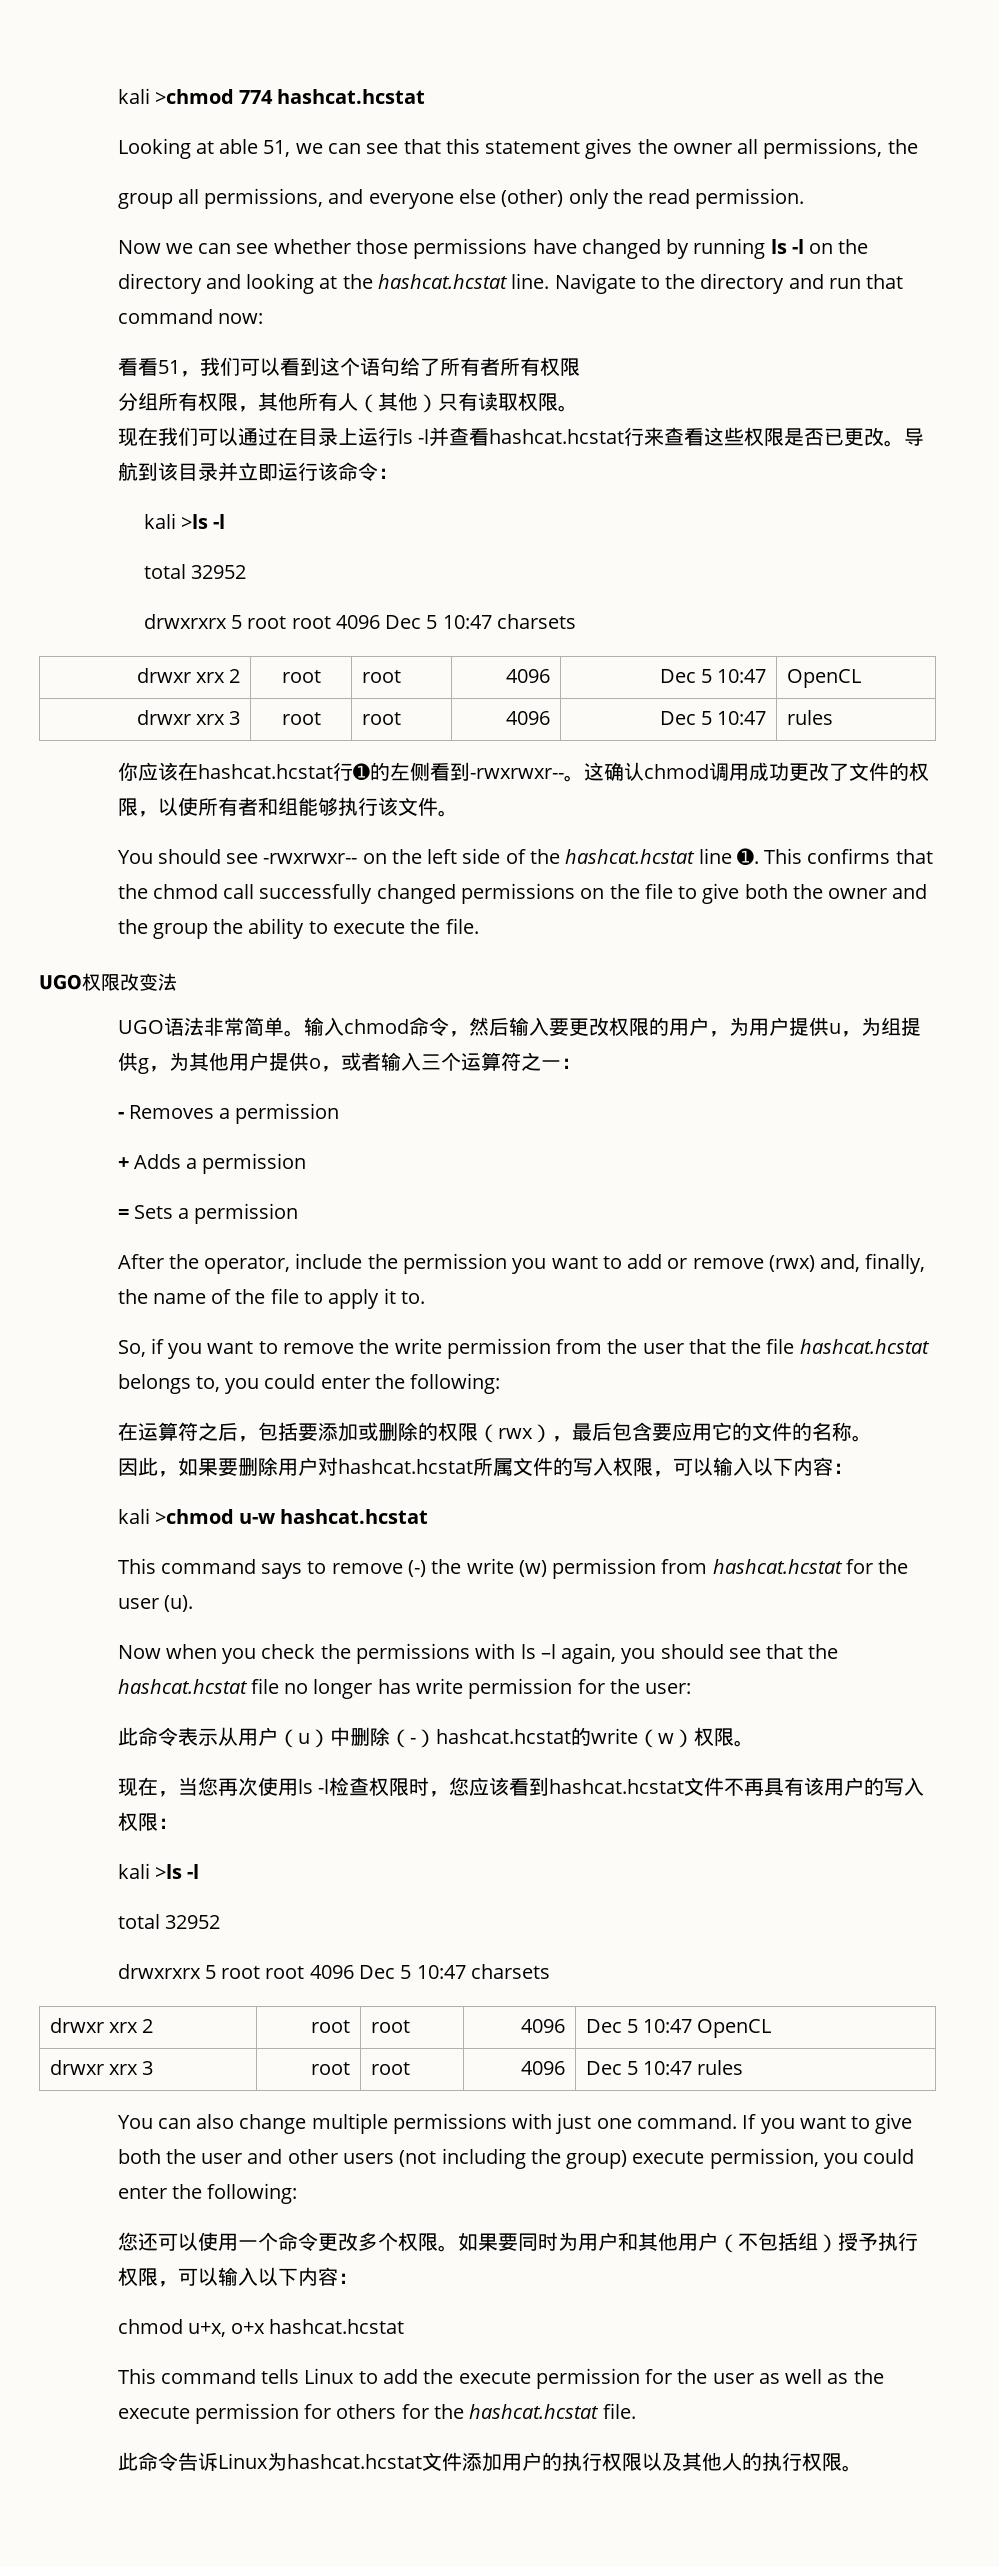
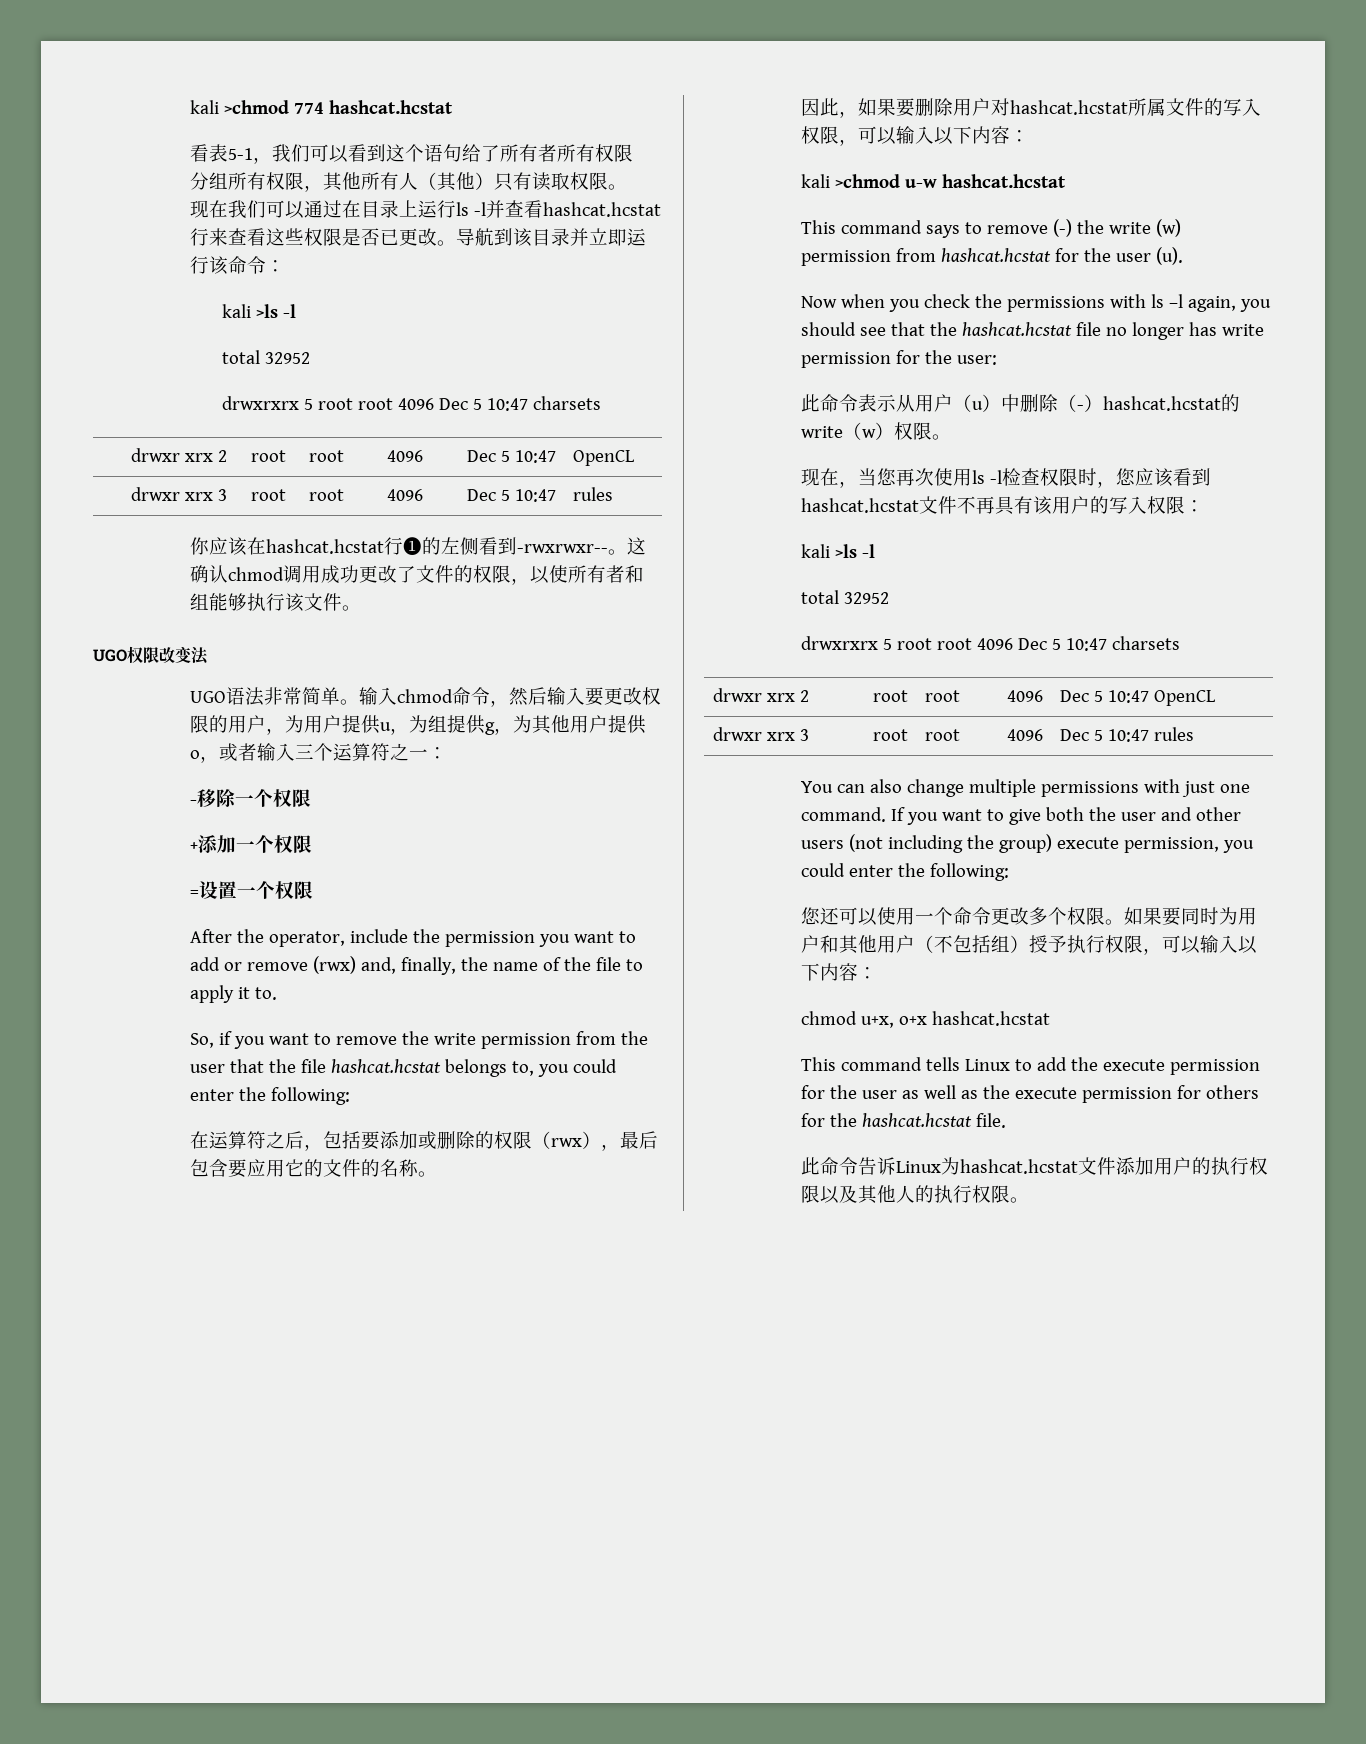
- Looking at able 51, we can see that this statement gives the owner all permissions, the
- group all permissions, and everyone else (other) only the read permission.
- Now we can see whether those permissions have changed by running ls -l on the directory and looking at the hashcat.hcstat line. Navigate to the directory and run that command now:
- 看看51，我们可以看到这个语句给了所有者所有权限
+ 看表5-1，我们可以看到这个语句给了所有者所有权限
- You should see -rwxrwxr-- on the left side of the hashcat.hcstat line ➊. This confirms that the chmod call successfully changed permissions on the file to give both the owner and the group the ability to execute the file.
- - Removes a permission
- + Adds a permission
- = Sets a permission
+ -移除一个权限
+ +添加一个权限
+ =设置一个权限

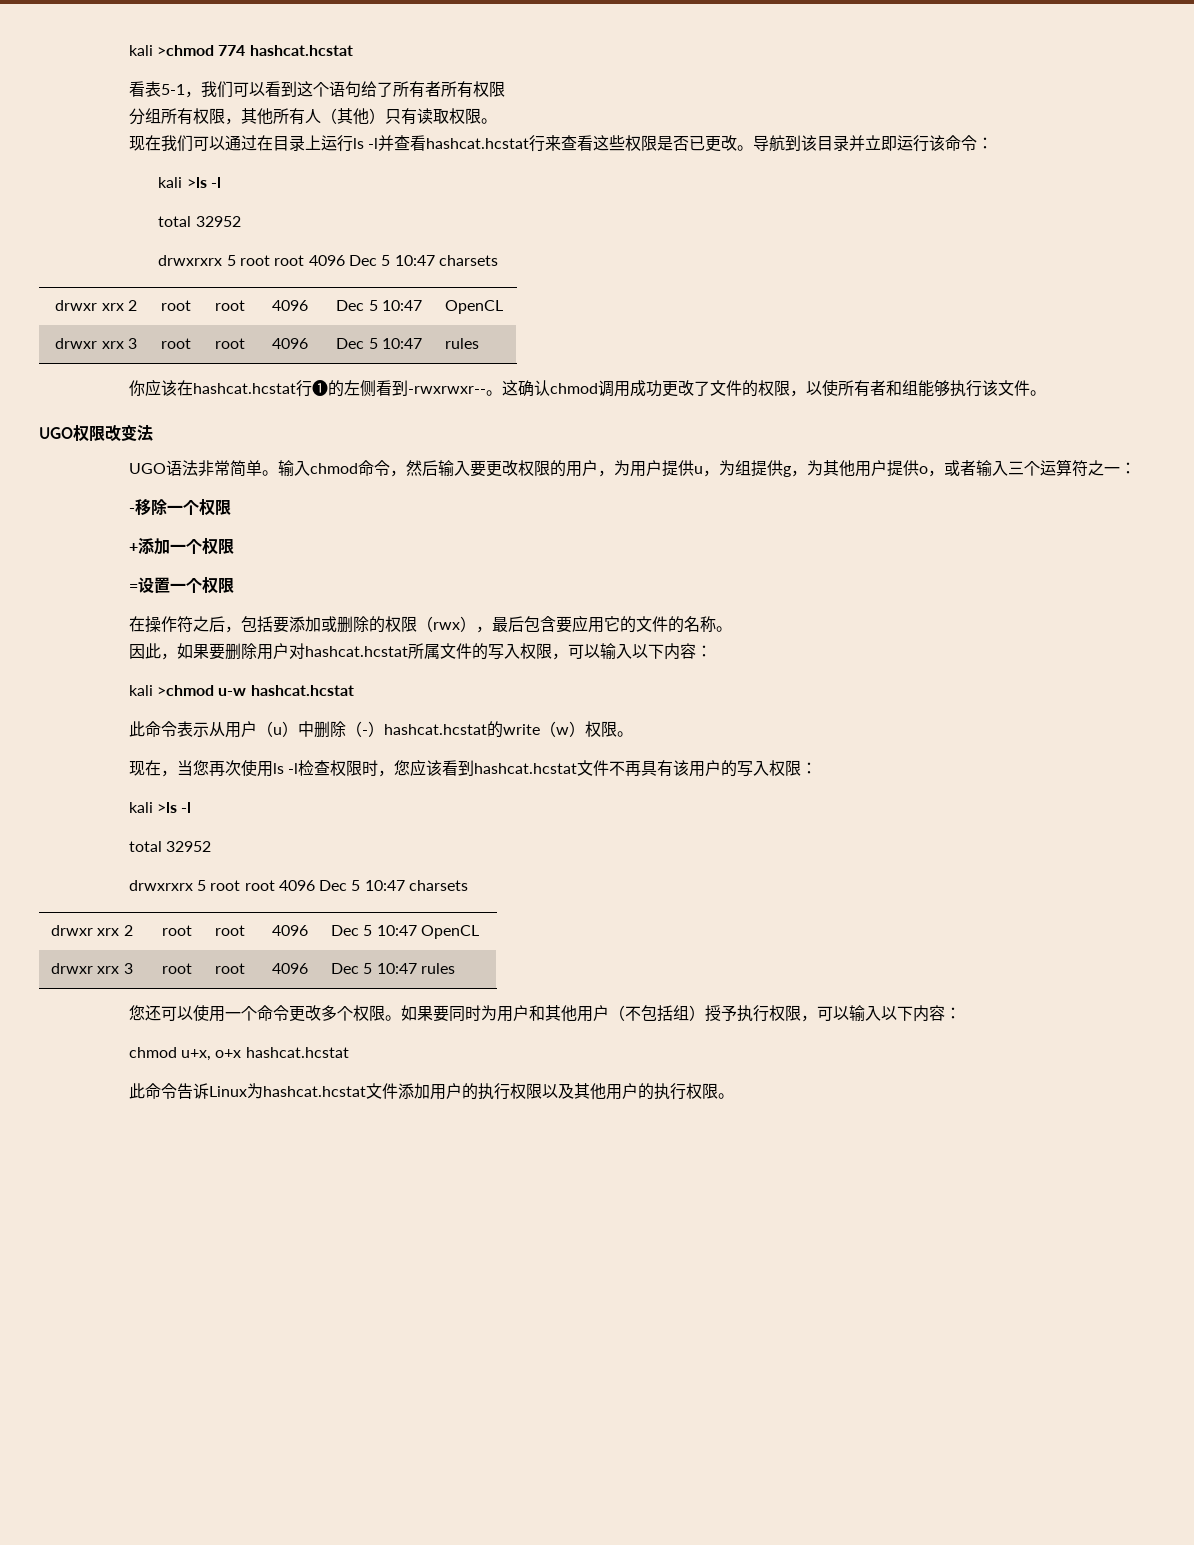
- After the operator, include the permission you want to add or remove (rwx) and, finally, the name of the file to apply it to.
- So, if you want to remove the write permission from the user that the file hashcat.hcstat belongs to, you could enter the following:
- 在运算符之后，包括要添加或删除的权限（rwx），最后包含要应用它的文件的名称。
+ 在操作符之后，包括要添加或删除的权限（rwx），最后包含要应用它的文件的名称。
- This command says to remove (-) the write (w) permission from hashcat.hcstat for the user (u).
- Now when you check the permissions with ls –l again, you should see that the hashcat.hcstat file no longer has write permission for the user:
- You can also change multiple permissions with just one command. If you want to give both the user and other users (not including the group) execute permission, you could enter the following:
- This command tells Linux to add the execute permission for the user as well as the execute permission for others for the hashcat.hcstat file.
- 此命令告诉Linux为hashcat.hcstat文件添加用户的执行权限以及其他人的执行权限。
+ 此命令告诉Linux为hashcat.hcstat文件添加用户的执行权限以及其他用户的执行权限。

